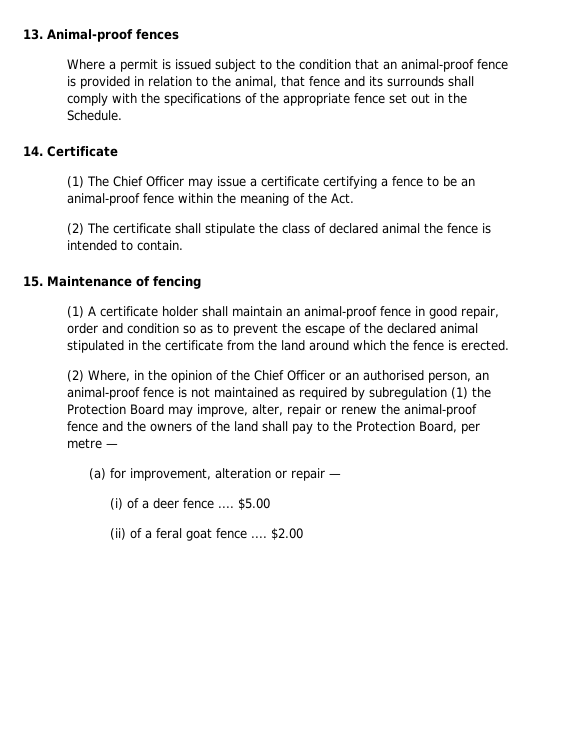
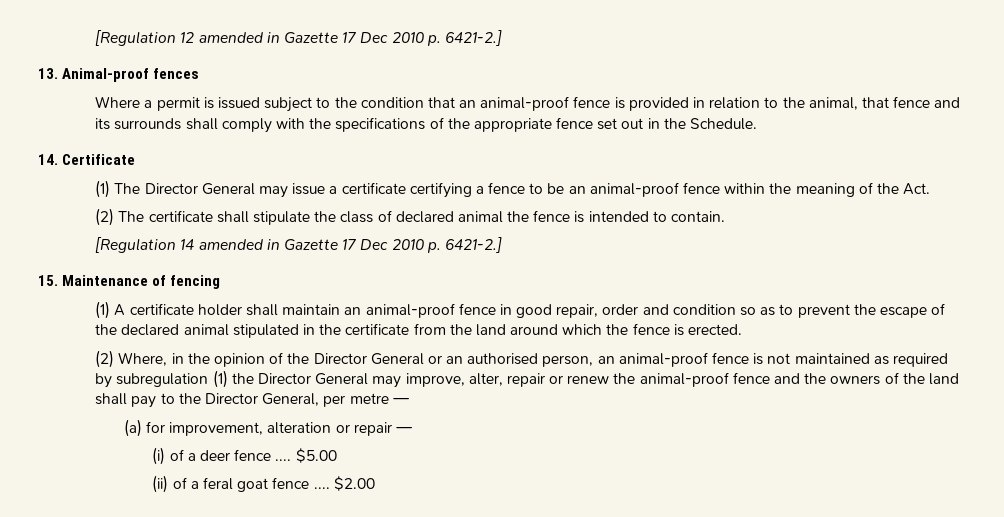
+ [Regulation 12 amended in Gazette 17 Dec 2010 p. 6421-2.]
- (1) The Chief Officer may issue a certificate certifying a fence to be an animal-proof fence within the meaning of the Act.
+ (1) The Director General may issue a certificate certifying a fence to be an animal-proof fence within the meaning of the Act.
+ [Regulation 14 amended in Gazette 17 Dec 2010 p. 6421-2.]
- (2) Where, in the opinion of the Chief Officer or an authorised person, an animal-proof fence is not maintained as required by subregulation (1) the Protection Board may improve, alter, repair or renew the animal-proof fence and the owners of the land shall pay to the Protection Board, per metre —
+ (2) Where, in the opinion of the Director General or an authorised person, an animal-proof fence is not maintained as required by subregulation (1) the Director General may improve, alter, repair or renew the animal-proof fence and the owners of the land shall pay to the Director General, per metre —

